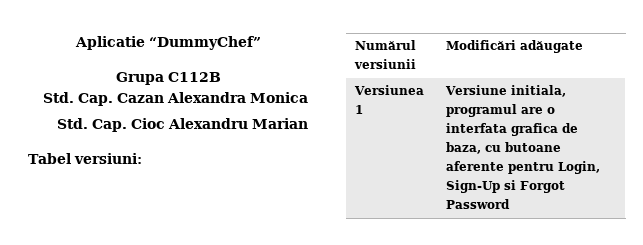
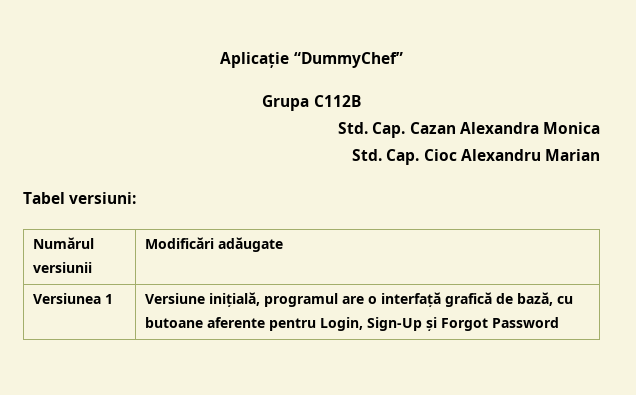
- Aplicatie “DummyChef”
+ Aplicație “DummyChef”
- Versiunea 1 | Versiune initiala, programul are o interfata grafica de baza, cu butoane aferente pentru Login, Sign-Up si Forgot Password
+ Versiunea 1 | Versiune inițială, programul are o interfață grafică de bază, cu butoane aferente pentru Login, Sign-Up și Forgot Password

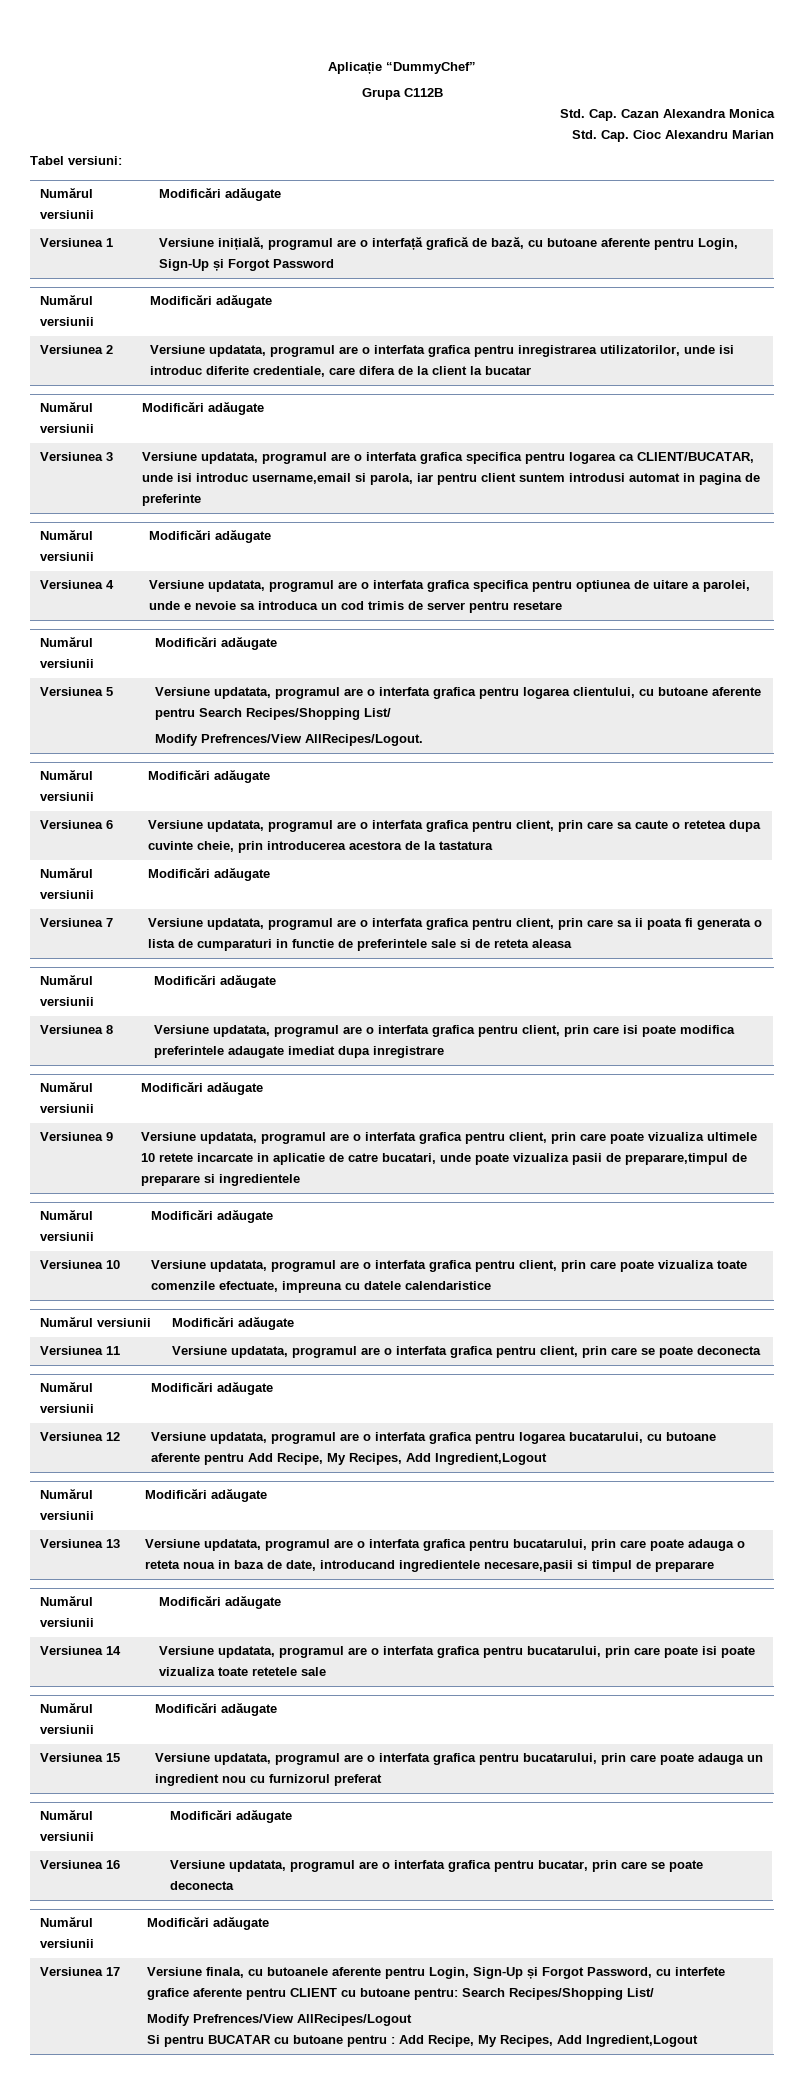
  Versiunea 1 | Versiune inițială, programul are o interfață grafică de bază, cu butoane aferente pentru Login, Sign-Up și Forgot Password
+ Numărul versiunii | Modificări adăugate
+ Versiunea 2 | Versiune updatata, programul are o interfata grafica pentru inregistrarea utilizatorilor, unde isi introduc diferite credentiale, care difera de la client la bucatar
+ Numărul versiunii | Modificări adăugate
+ Versiunea 3 | Versiune updatata, programul are o interfata grafica specifica pentru logarea ca CLIENT/BUCATAR, unde isi introduc username,email si parola, iar pentru client suntem introdusi automat in pagina de preferinte
+ Numărul versiunii | Modificări adăugate
+ Versiunea 4 | Versiune updatata, programul are o interfata grafica specifica pentru optiunea de uitare a parolei, unde e nevoie sa introduca un cod trimis de server pentru resetare
+ Numărul versiunii | Modificări adăugate
+ Versiunea 5 | Versiune updatata, programul are o interfata grafica pentru logarea clientului, cu butoane aferente pentru Search Recipes/Shopping List/
+ Modify Prefrences/View AllRecipes/Logout.
+ Numărul versiunii | Modificări adăugate
+ Versiunea 6 | Versiune updatata, programul are o interfata grafica pentru client, prin care sa caute o retetea dupa cuvinte cheie, prin introducerea acestora de la tastatura
+ Numărul versiunii | Modificări adăugate
+ Versiunea 7 | Versiune updatata, programul are o interfata grafica pentru client, prin care sa ii poata fi generata o lista de cumparaturi in functie de preferintele sale si de reteta aleasa
+ Numărul versiunii | Modificări adăugate
+ Versiunea 8 | Versiune updatata, programul are o interfata grafica pentru client, prin care isi poate modifica preferintele adaugate imediat dupa inregistrare
+ Numărul versiunii | Modificări adăugate
+ Versiunea 9 | Versiune updatata, programul are o interfata grafica pentru client, prin care poate vizualiza ultimele 10 retete incarcate in aplicatie de catre bucatari, unde poate vizualiza pasii de preparare,timpul de preparare si ingredientele
+ Numărul versiunii | Modificări adăugate
+ Versiunea 10 | Versiune updatata, programul are o interfata grafica pentru client, prin care poate vizualiza toate comenzile efectuate, impreuna cu datele calendaristice
+ Numărul versiunii | Modificări adăugate
+ Versiunea 11 | Versiune updatata, programul are o interfata grafica pentru client, prin care se poate deconecta
+ Numărul versiunii | Modificări adăugate
+ Versiunea 12 | Versiune updatata, programul are o interfata grafica pentru logarea bucatarului, cu butoane aferente pentru Add Recipe, My Recipes, Add Ingredient,Logout
+ Numărul versiunii | Modificări adăugate
+ Versiunea 13 | Versiune updatata, programul are o interfata grafica pentru bucatarului, prin care poate adauga o reteta noua in baza de date, introducand ingredientele necesare,pasii si timpul de preparare
+ Numărul versiunii | Modificări adăugate
+ Versiunea 14 | Versiune updatata, programul are o interfata grafica pentru bucatarului, prin care poate isi poate vizualiza toate retetele sale
+ Numărul versiunii | Modificări adăugate
+ Versiunea 15 | Versiune updatata, programul are o interfata grafica pentru bucatarului, prin care poate adauga un ingredient nou cu furnizorul preferat
+ Numărul versiunii | Modificări adăugate
+ Versiunea 16 | Versiune updatata, programul are o interfata grafica pentru bucatar, prin care se poate deconecta
+ Numărul versiunii | Modificări adăugate
+ Versiunea 17 | Versiune finala, cu butoanele aferente pentru Login, Sign-Up și Forgot Password, cu interfete grafice aferente pentru CLIENT cu butoane pentru: Search Recipes/Shopping List/
+ Modify Prefrences/View AllRecipes/Logout
+ Si pentru BUCATAR cu butoane pentru : Add Recipe, My Recipes, Add Ingredient,Logout

